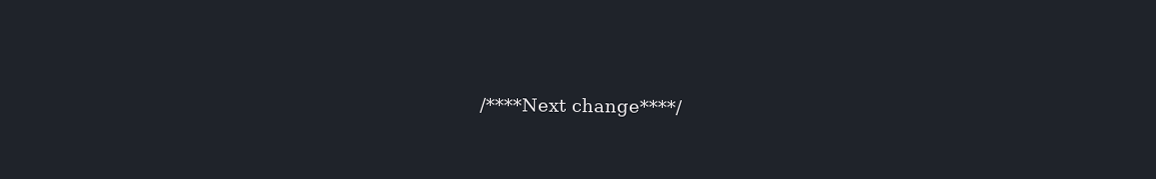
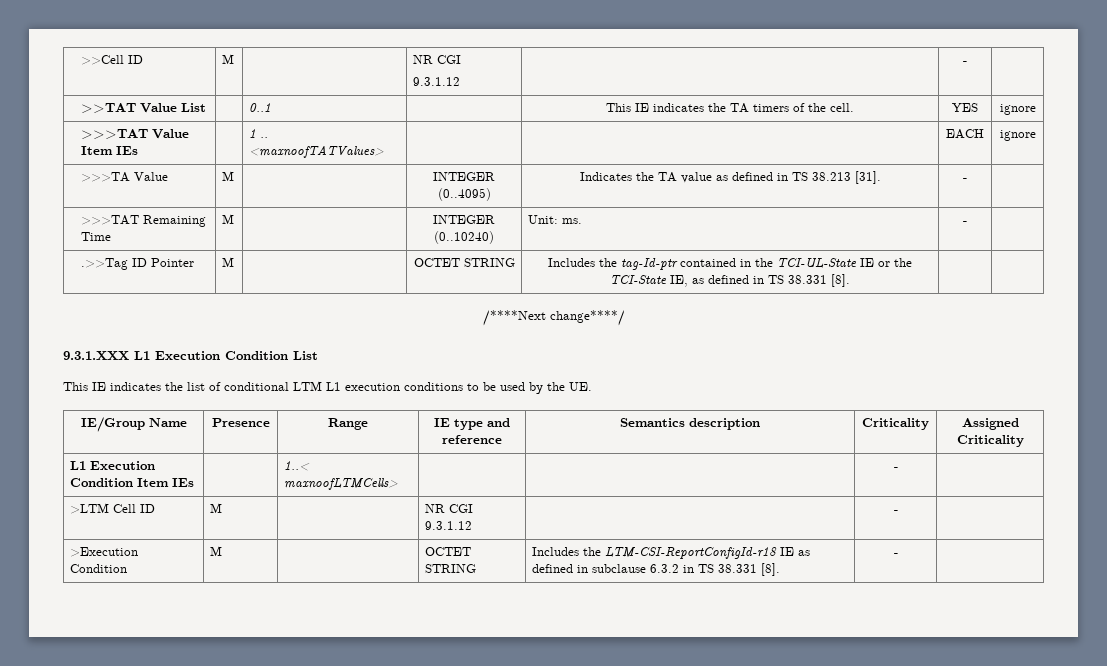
+ >>Cell ID | M | | NR CGI
+ 9.3.1.12 | | - |
+ >>TAT Value List | | 0..1 | | This IE indicates the TA timers of the cell. | YES | ignore
+ >>>TAT Value Item IEs | | 1 .. <maxnoofTATValues> | | | EACH | ignore
+ >>>TA Value | M | | INTEGER (0..4095) | Indicates the TA value as defined in TS 38.213 [31]. | - |
+ >>>TAT Remaining Time | M | | INTEGER (0..10240) | Unit: ms. | - |
+ .>>Tag ID Pointer | M | | OCTET STRING | Includes the tag-Id-ptr contained in the TCI-UL-State IE or the TCI-State IE, as defined in TS 38.331 [8]. | |
  /****Next change****/
+ 9.3.1.XXX L1 Execution Condition List
+ This IE indicates the list of conditional LTM L1 execution conditions to be used by the UE.
+ IE/Group Name | Presence | Range | IE type and reference | Semantics description | Criticality | Assigned Criticality
+ L1 Execution Condition Item IEs | | 1..< maxnoofLTMCells> | | | - |
+ >LTM Cell ID | M | | NR CGI 9.3.1.12 | | - |
+ >Execution Condition | M | | OCTET STRING | Includes the LTM-CSI-ReportConfigId-r18 IE as defined in subclause 6.3.2 in TS 38.331 [8]. | - |

